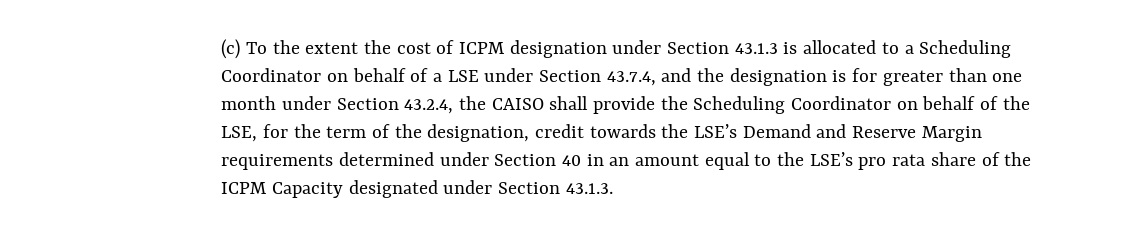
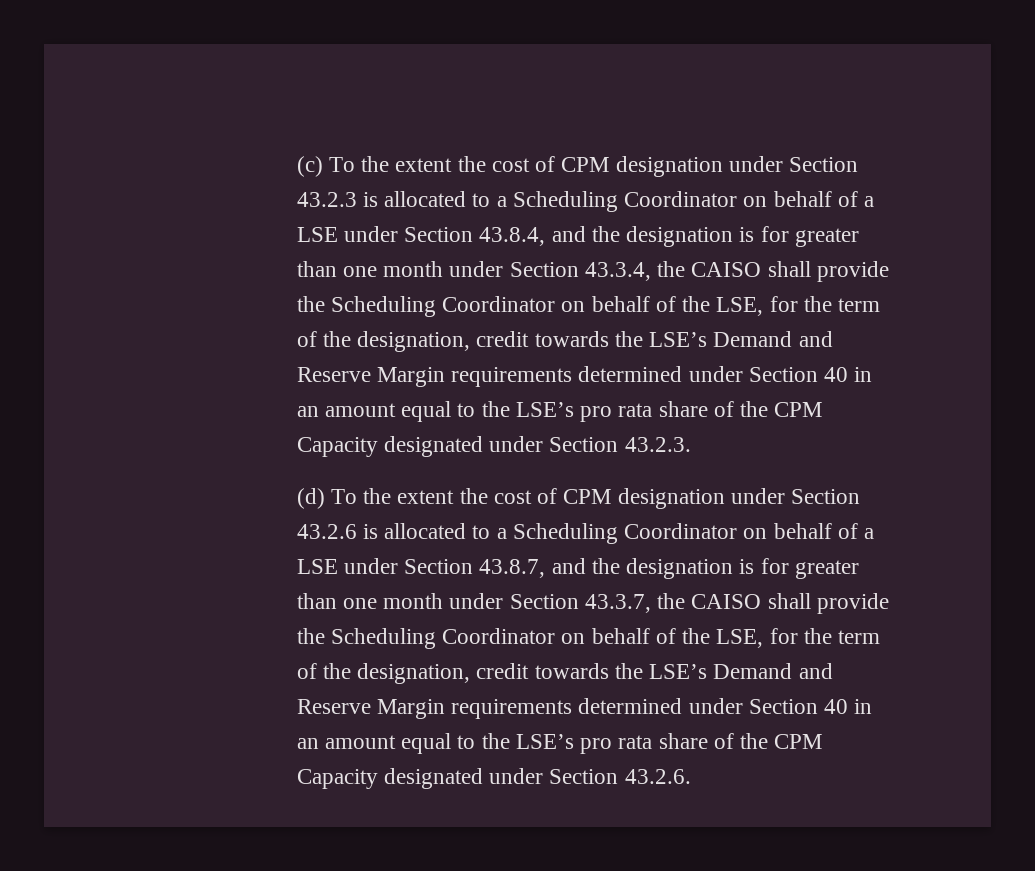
- (c) To the extent the cost of ICPM designation under Section 43.1.3 is allocated to a Scheduling Coordinator on behalf of a LSE under Section 43.7.4, and the designation is for greater than one month under Section 43.2.4, the CAISO shall provide the Scheduling Coordinator on behalf of the LSE, for the term of the designation, credit towards the LSE’s Demand and Reserve Margin requirements determined under Section 40 in an amount equal to the LSE’s pro rata share of the ICPM Capacity designated under Section 43.1.3.
+ (c) To the extent the cost of CPM designation under Section 43.2.3 is allocated to a Scheduling Coordinator on behalf of a LSE under Section 43.8.4, and the designation is for greater than one month under Section 43.3.4, the CAISO shall provide the Scheduling Coordinator on behalf of the LSE, for the term of the designation, credit towards the LSE’s Demand and Reserve Margin requirements determined under Section 40 in an amount equal to the LSE’s pro rata share of the CPM Capacity designated under Section 43.2.3.
+ (d) To the extent the cost of CPM designation under Section 43.2.6 is allocated to a Scheduling Coordinator on behalf of a LSE under Section 43.8.7, and the designation is for greater than one month under Section 43.3.7, the CAISO shall provide the Scheduling Coordinator on behalf of the LSE, for the term of the designation, credit towards the LSE’s Demand and Reserve Margin requirements determined under Section 40 in an amount equal to the LSE’s pro rata share of the CPM Capacity designated under Section 43.2.6.

